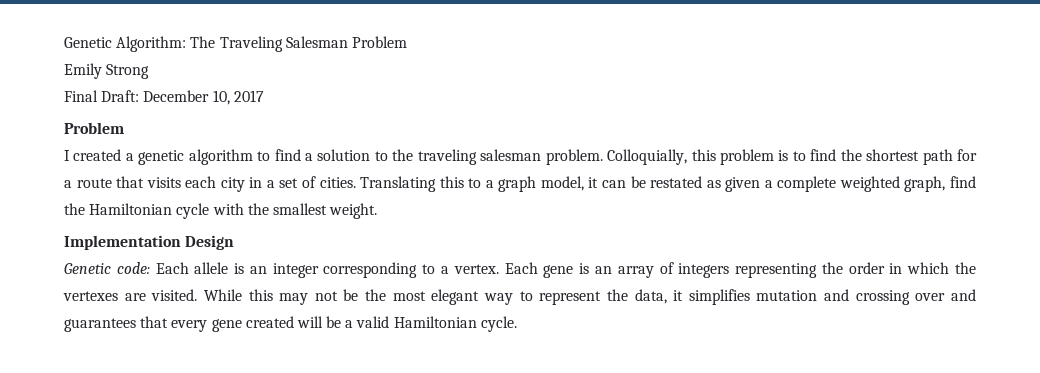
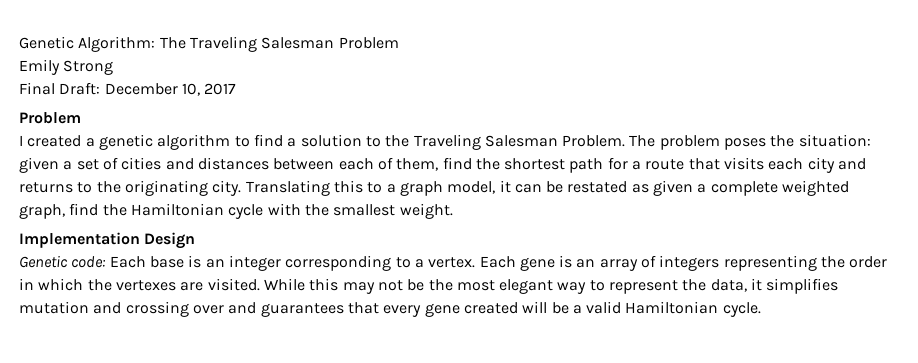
- I created a genetic algorithm to find a solution to the traveling salesman problem. Colloquially, this problem is to find the shortest path for a route that visits each city in a set of cities.
+ I created a genetic algorithm to find a solution to the Traveling Salesman Problem. The problem poses the situation: given a set of cities and distances between each of them, find the shortest path for a route that visits each city and returns to the originating city.
- Genetic code: Each allele is an integer corresponding to a vertex.
+ Genetic code: Each base is an integer corresponding to a vertex.

